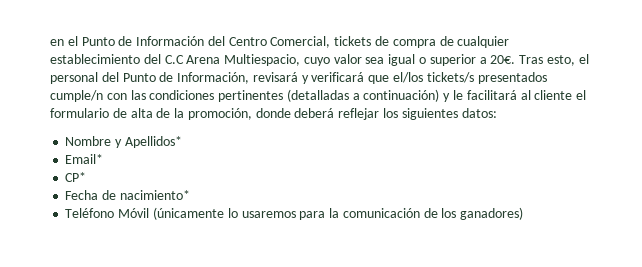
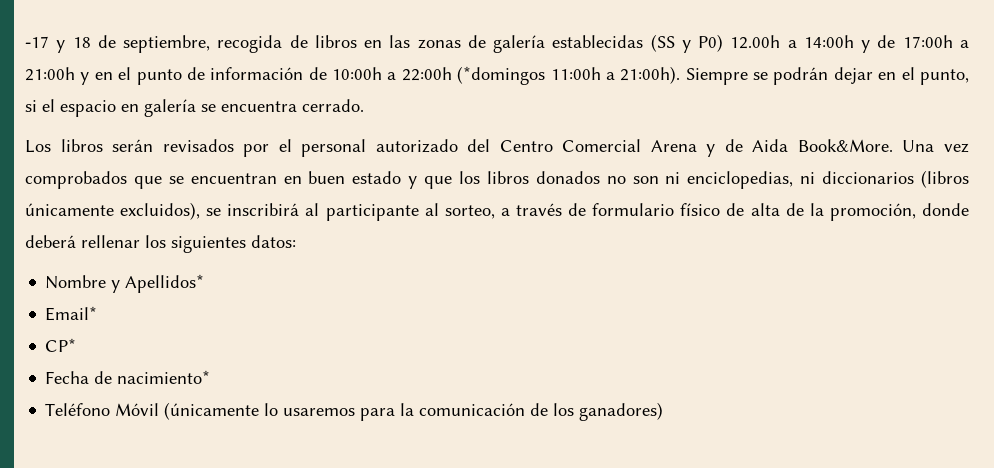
- en el Punto de Información del Centro Comercial, tickets de compra de cualquier establecimiento del C.C Arena Multiespacio, cuyo valor sea igual o superior a 20€. Tras esto, el personal del Punto de Información, revisará y verificará que el/los tickets/s presentados cumple/n con las condiciones pertinentes (detalladas a continuación) y le facilitará al cliente el formulario de alta de la promoción, donde deberá reflejar los siguientes datos:
+ -17 y 18 de septiembre, recogida de libros en las zonas de galería establecidas (SS y P0) 12.00h a 14:00h y de 17:00h a 21:00h y en el punto de información de 10:00h a 22:00h (*domingos 11:00h a 21:00h). Siempre se podrán dejar en el punto, si el espacio en galería se encuentra cerrado.
+ Los libros serán revisados por el personal autorizado del Centro Comercial Arena y de Aida Book&More. Una vez comprobados que se encuentran en buen estado y que los libros donados no son ni enciclopedias, ni diccionarios (libros únicamente excluidos), se inscribirá al participante al sorteo, a través de formulario físico de alta de la promoción, donde deberá rellenar los siguientes datos:

